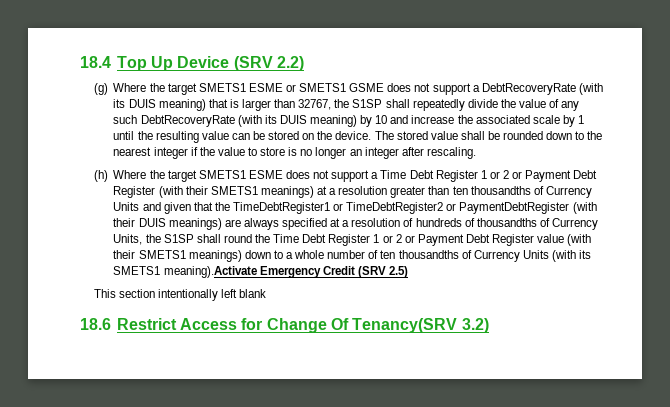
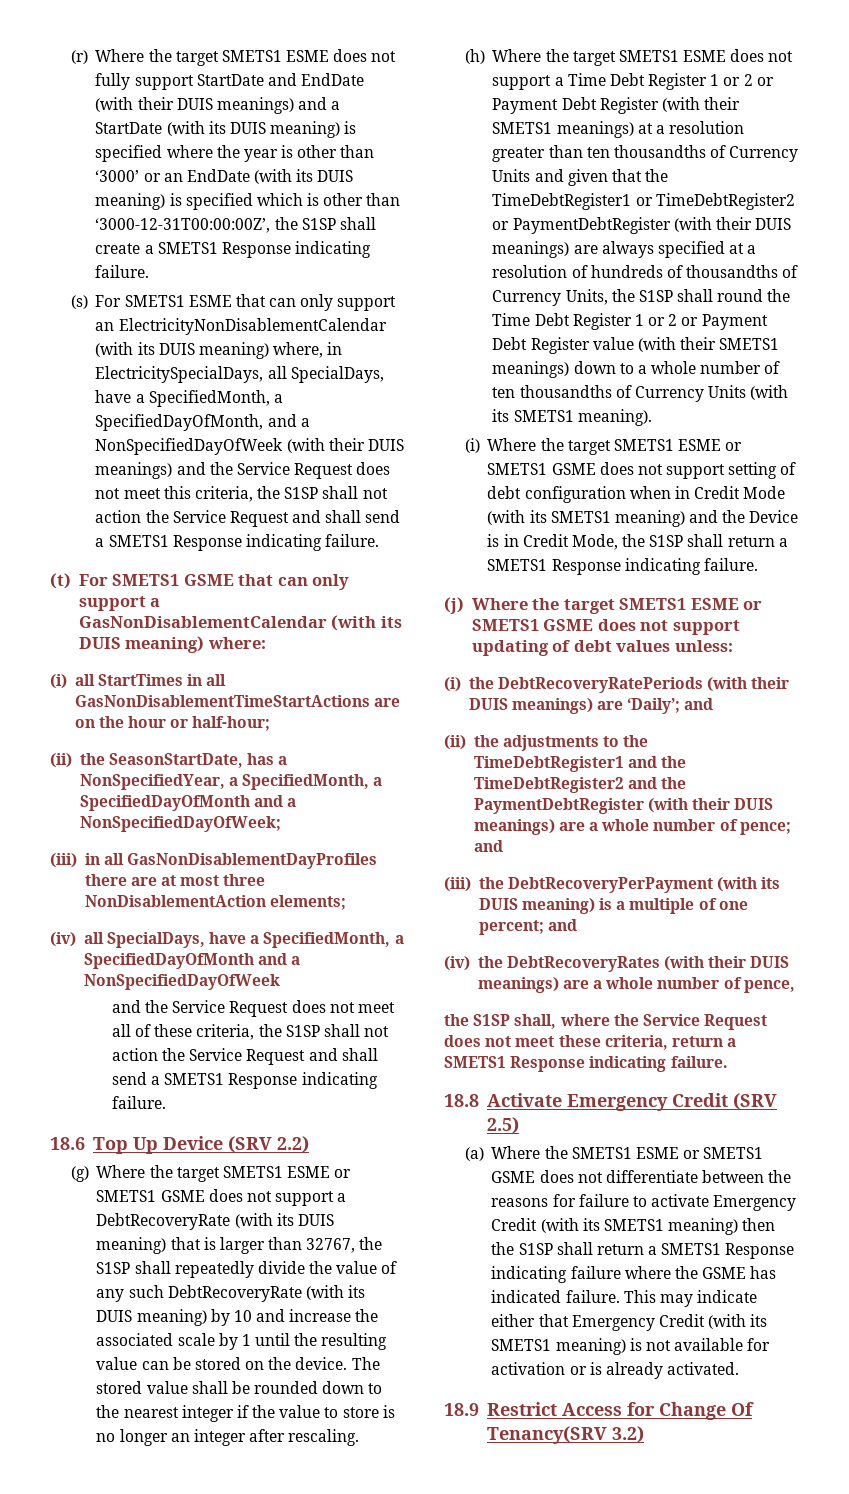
- 18.4 Top Up Device (SRV 2.2)
+ (r) Where the target SMETS1 ESME does not fully support StartDate and EndDate (with their DUIS meanings) and a StartDate (with its DUIS meaning) is specified where the year is other than ‘3000’ or an EndDate (with its DUIS meaning) is specified which is other than ‘3000-12-31T00:00:00Z’, the S1SP shall create a SMETS1 Response indicating failure.
+ (s) For SMETS1 ESME that can only support an ElectricityNonDisablementCalendar (with its DUIS meaning) where, in ElectricitySpecialDays, all SpecialDays, have a SpecifiedMonth, a SpecifiedDayOfMonth, and a NonSpecifiedDayOfWeek (with their DUIS meanings) and the Service Request does not meet this criteria, the S1SP shall not action the Service Request and shall send a SMETS1 Response indicating failure.
+ (t) For SMETS1 GSME that can only support a GasNonDisablementCalendar (with its DUIS meaning) where:
+ (i) all StartTimes in all GasNonDisablementTimeStartActions are on the hour or half-hour;
+ (ii) the SeasonStartDate, has a NonSpecifiedYear, a SpecifiedMonth, a SpecifiedDayOfMonth and a NonSpecifiedDayOfWeek;
+ (iii) in all GasNonDisablementDayProfiles there are at most three NonDisablementAction elements;
+ (iv) all SpecialDays, have a SpecifiedMonth, a SpecifiedDayOfMonth and a NonSpecifiedDayOfWeek
+ and the Service Request does not meet all of these criteria, the S1SP shall not action the Service Request and shall send a SMETS1 Response indicating failure.
+ 18.6 Top Up Device (SRV 2.2)
- (h) Where the target SMETS1 ESME does not support a Time Debt Register 1 or 2 or Payment Debt Register (with their SMETS1 meanings) at a resolution greater than ten thousandths of Currency Units and given that the TimeDebtRegister1 or TimeDebtRegister2 or PaymentDebtRegister (with their DUIS meanings) are always specified at a resolution of hundreds of thousandths of Currency Units, the S1SP shall round the Time Debt Register 1 or 2 or Payment Debt Register value (with their SMETS1 meanings) down to a whole number of ten thousandths of Currency Units (with its SMETS1 meaning).Activate Emergency Credit (SRV 2.5)
- This section intentionally left blank
- 18.6 Restrict Access for Change Of Tenancy(SRV 3.2)
+ (h) Where the target SMETS1 ESME does not support a Time Debt Register 1 or 2 or Payment Debt Register (with their SMETS1 meanings) at a resolution greater than ten thousandths of Currency Units and given that the TimeDebtRegister1 or TimeDebtRegister2 or PaymentDebtRegister (with their DUIS meanings) are always specified at a resolution of hundreds of thousandths of Currency Units, the S1SP shall round the Time Debt Register 1 or 2 or Payment Debt Register value (with their SMETS1 meanings) down to a whole number of ten thousandths of Currency Units (with its SMETS1 meaning).
+ (i) Where the target SMETS1 ESME or SMETS1 GSME does not support setting of debt configuration when in Credit Mode (with its SMETS1 meaning) and the Device is in Credit Mode, the S1SP shall return a SMETS1 Response indicating failure.
+ (j) Where the target SMETS1 ESME or SMETS1 GSME does not support updating of debt values unless:
+ (i) the DebtRecoveryRatePeriods (with their DUIS meanings) are ‘Daily’; and
+ (ii) the adjustments to the TimeDebtRegister1 and the TimeDebtRegister2 and the PaymentDebtRegister (with their DUIS meanings) are a whole number of pence; and
+ (iii) the DebtRecoveryPerPayment (with its DUIS meaning) is a multiple of one percent; and
+ (iv) the DebtRecoveryRates (with their DUIS meanings) are a whole number of pence,
+ the S1SP shall, where the Service Request does not meet these criteria, return a SMETS1 Response indicating failure.
+ 18.8 Activate Emergency Credit (SRV 2.5)
+ (a) Where the SMETS1 ESME or SMETS1 GSME does not differentiate between the reasons for failure to activate Emergency Credit (with its SMETS1 meaning) then the S1SP shall return a SMETS1 Response indicating failure where the GSME has indicated failure. This may indicate either that Emergency Credit (with its SMETS1 meaning) is not available for activation or is already activated.
+ 18.9 Restrict Access for Change Of Tenancy(SRV 3.2)

